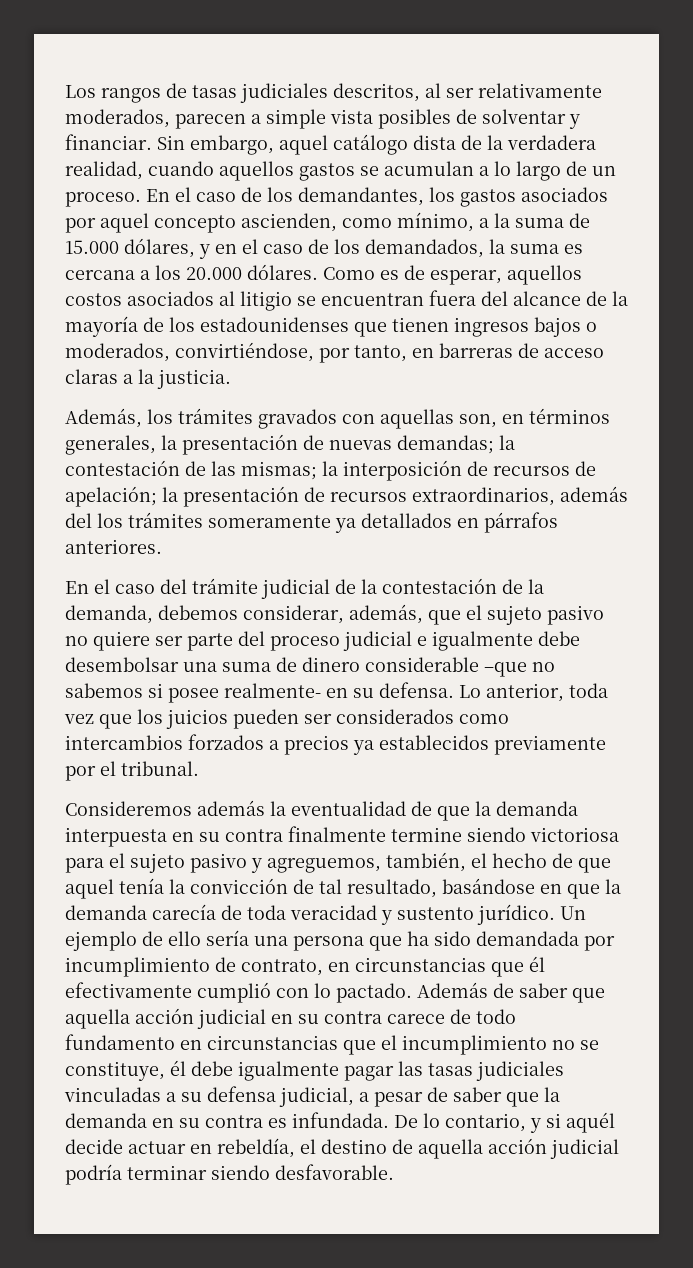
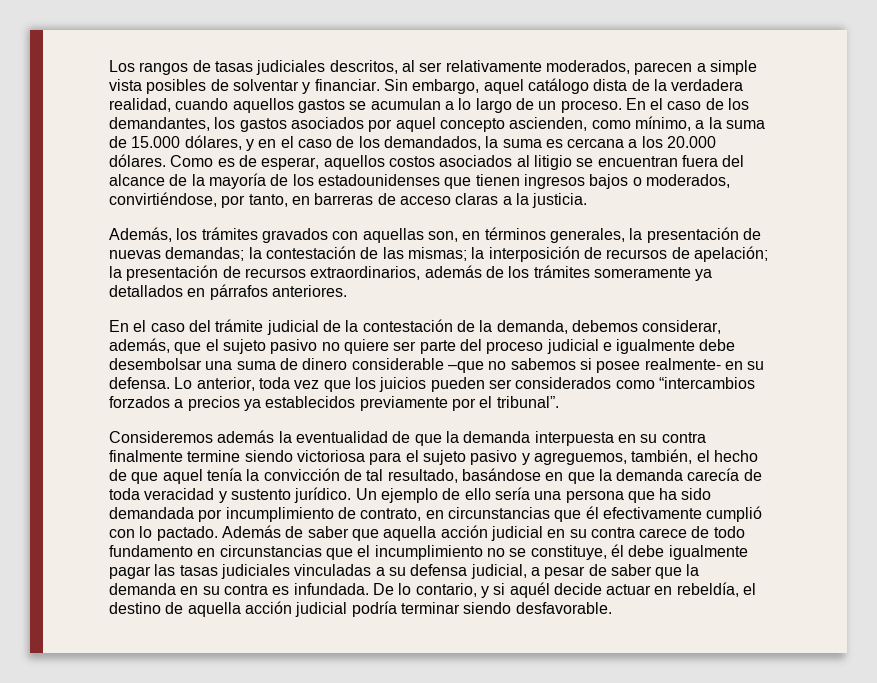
- Además, los trámites gravados con aquellas son, en términos generales, la presentación de nuevas demandas; la contestación de las mismas; la interposición de recursos de apelación; la presentación de recursos extraordinarios, además del los trámites someramente ya detallados en párrafos anteriores.
+ Además, los trámites gravados con aquellas son, en términos generales, la presentación de nuevas demandas; la contestación de las mismas; la interposición de recursos de apelación; la presentación de recursos extraordinarios, además de los trámites someramente ya detallados en párrafos anteriores.
- Lo anterior, toda vez que los juicios pueden ser considerados como intercambios forzados a precios ya establecidos previamente por el tribunal.
+ Lo anterior, toda vez que los juicios pueden ser considerados como “intercambios forzados a precios ya establecidos previamente por el tribunal”.

